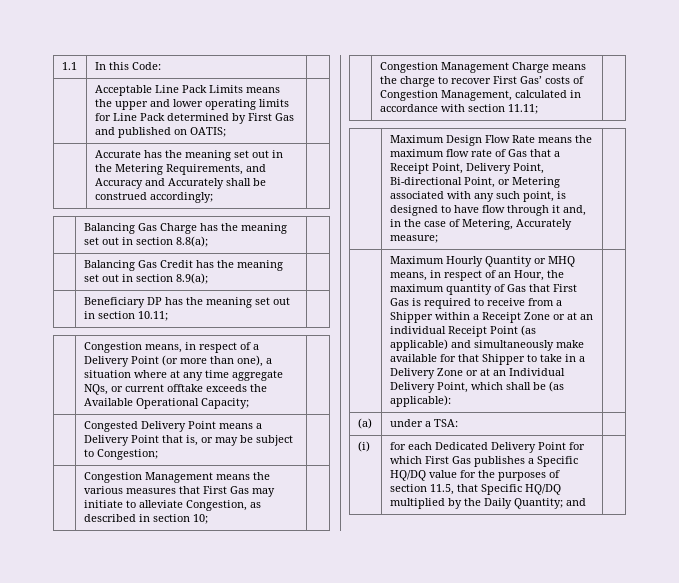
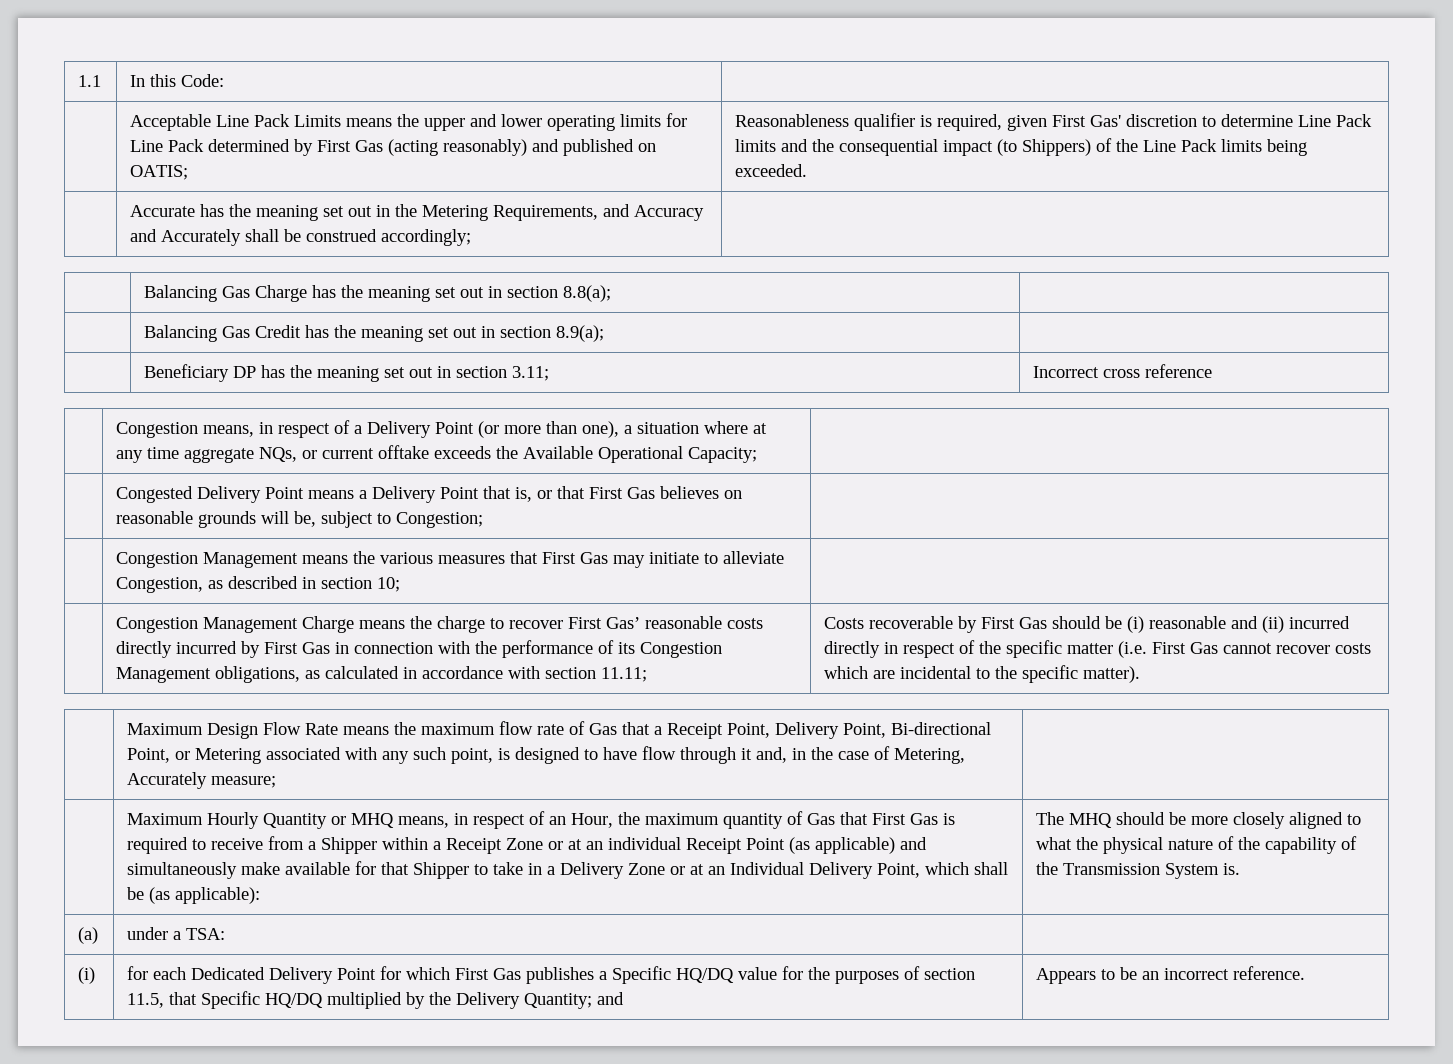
- Acceptable Line Pack Limits means the upper and lower operating limits for Line Pack determined by First Gas and published on OATIS;
+ Acceptable Line Pack Limits means the upper and lower operating limits for Line Pack determined by First Gas (acting reasonably) and published on OATIS;
+ Reasonableness qualifier is required, given First Gas' discretion to determine Line Pack limits and the consequential impact (to Shippers) of the Line Pack limits being exceeded.
- | Beneficiary DP has the meaning set out in section 10.11; |
+ | Beneficiary DP has the meaning set out in section 3.11; | Incorrect cross reference
- | Congested Delivery Point means a Delivery Point that is, or may be subject to Congestion; |
+ | Congested Delivery Point means a Delivery Point that is, or that First Gas believes on reasonable grounds will be, subject to Congestion; |
- Congestion Management Charge means the charge to recover First Gas’ costs of Congestion Management, calculated in accordance with section 11.11;
+ Congestion Management Charge means the charge to recover First Gas’ reasonable costs directly incurred by First Gas in connection with the performance of its Congestion Management obligations, as calculated in accordance with section 11.11;
+ Costs recoverable by First Gas should be (i) reasonable and (ii) incurred directly in respect of the specific matter (i.e. First Gas cannot recover costs which are incidental to the specific matter).
+ The MHQ should be more closely aligned to what the physical nature of the capability of the Transmission System is.
- (i) | for each Dedicated Delivery Point for which First Gas publishes a Specific HQ/DQ value for the purposes of section 11.5, that Specific HQ/DQ multiplied by the Daily Quantity; and |
+ (i) | for each Dedicated Delivery Point for which First Gas publishes a Specific HQ/DQ value for the purposes of section 11.5, that Specific HQ/DQ multiplied by the Delivery Quantity; and | Appears to be an incorrect reference.

